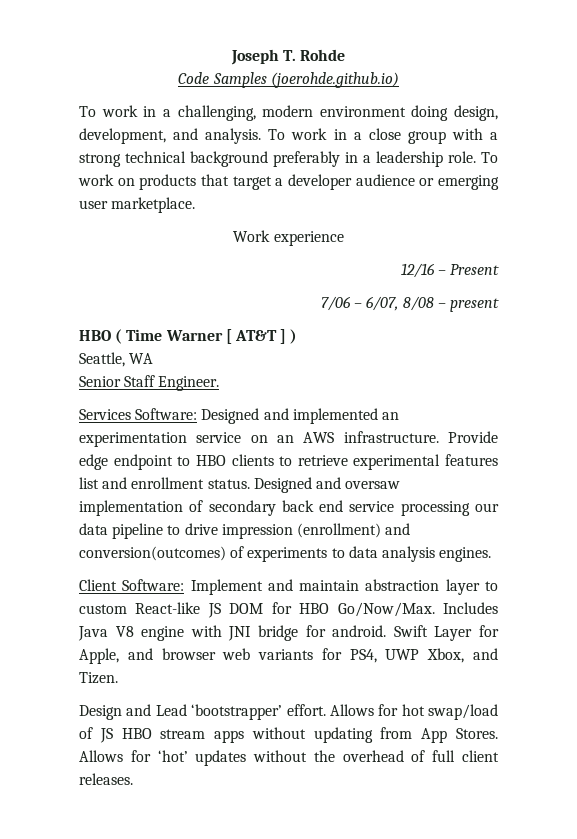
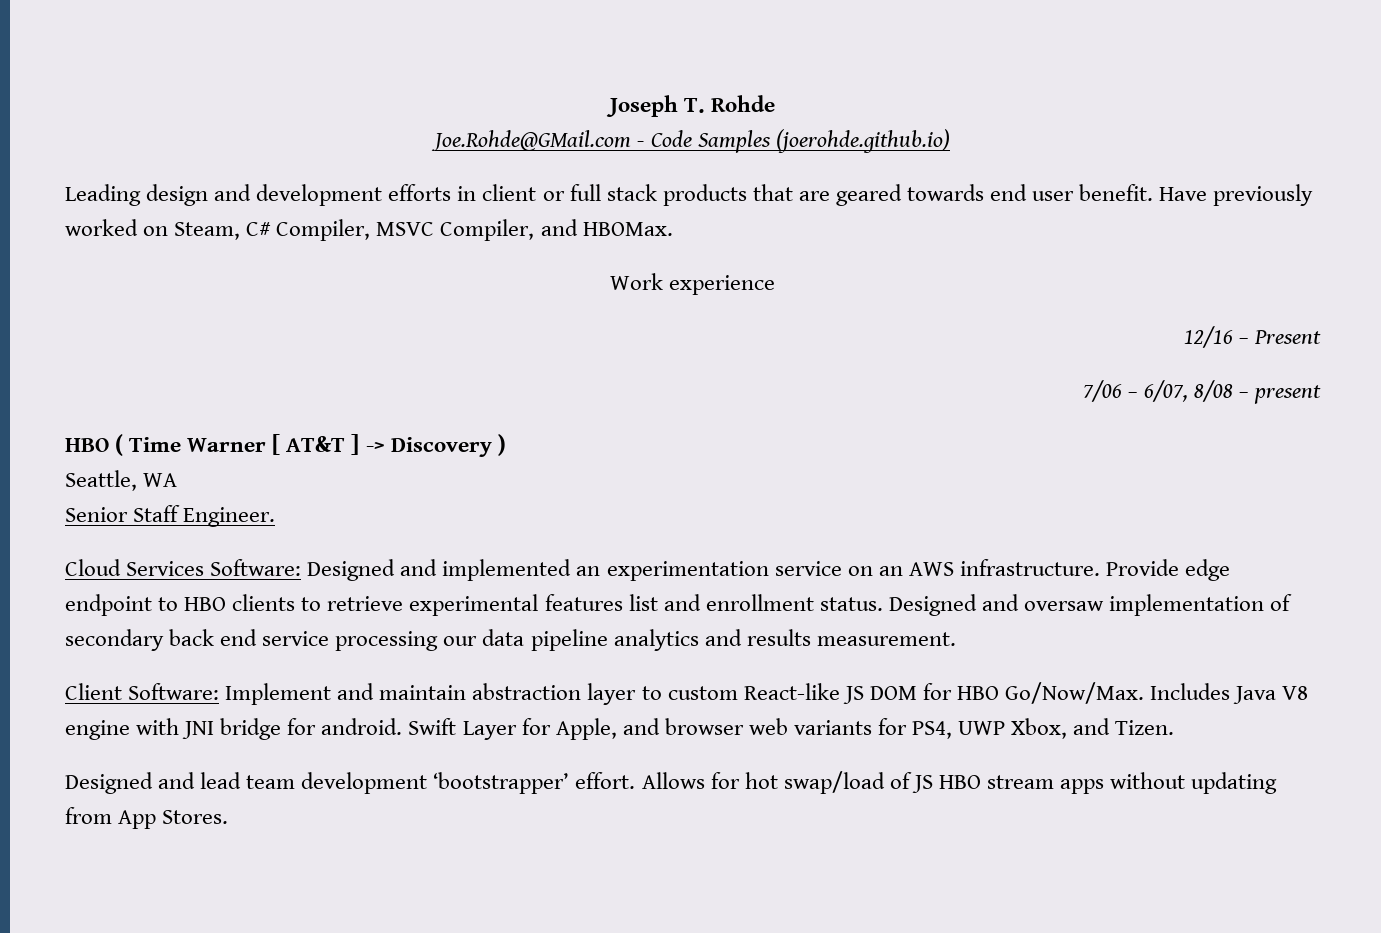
- Code Samples (joerohde.github.io)
+ Joe.Rohde@GMail.com - Code Samples (joerohde.github.io)
- To work in a challenging, modern environment doing design, development, and analysis. To work in a close group with a strong technical background preferably in a leadership role. To work on products that target a developer audience or emerging user marketplace.
+ Leading design and development efforts in client or full stack products that are geared towards end user benefit. Have previously worked on Steam, C# Compiler, MSVC Compiler, and HBOMax.
- HBO ( Time Warner [ AT&T ] )
+ HBO ( Time Warner [ AT&T ] -> Discovery )
- Services Software: Designed and implemented an experimentation service on an AWS infrastructure.
+ Cloud Services Software: Designed and implemented an experimentation service on an AWS infrastructure.
- Designed and oversaw implementation of secondary back end service processing our data pipeline to drive impression (enrollment) and conversion(outcomes) of experiments to data analysis engines.
+ Designed and oversaw implementation of secondary back end service processing our data pipeline analytics and results measurement.
- Design and Lead ‘bootstrapper’ effort.
+ Designed and lead team development ‘bootstrapper’ effort.
- Allows for ‘hot’ updates without the overhead of full client releases.

